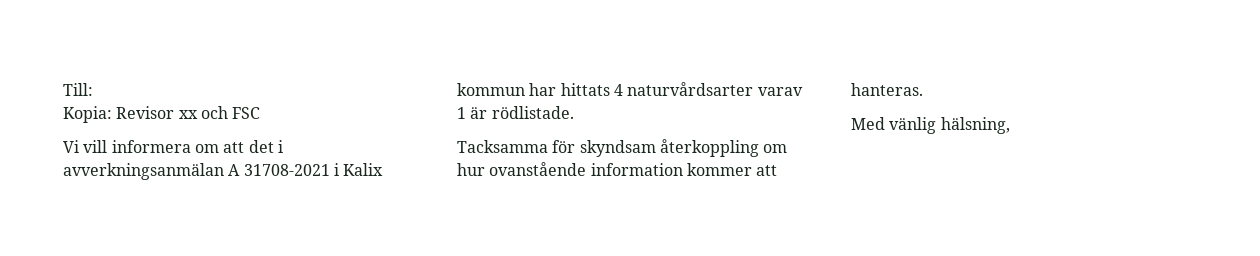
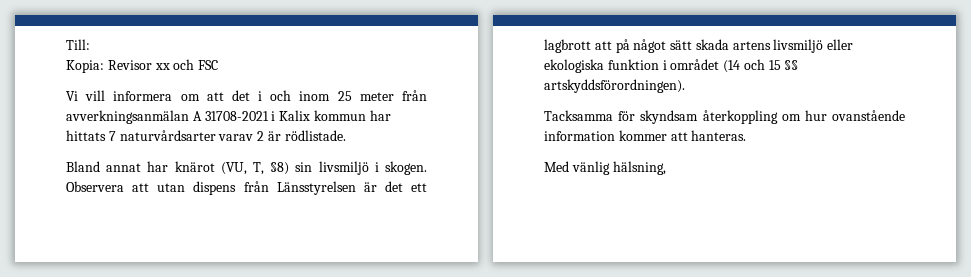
- Vi vill informera om att det i avverkningsanmälan A 31708-2021 i Kalix kommun har hittats 4 naturvårdsarter varav 1 är rödlistade.
+ Vi vill informera om att det i och inom 25 meter från avverkningsanmälan A 31708-2021 i Kalix kommun har hittats 7 naturvårdsarter varav 2 är rödlistade.
+ Bland annat har knärot (VU, T, §8) sin livsmiljö i skogen. Observera att utan dispens från Länsstyrelsen är det ett lagbrott att på något sätt skada artens livsmiljö eller ekologiska funktion i området (14 och 15 §§ artskyddsförordningen).

